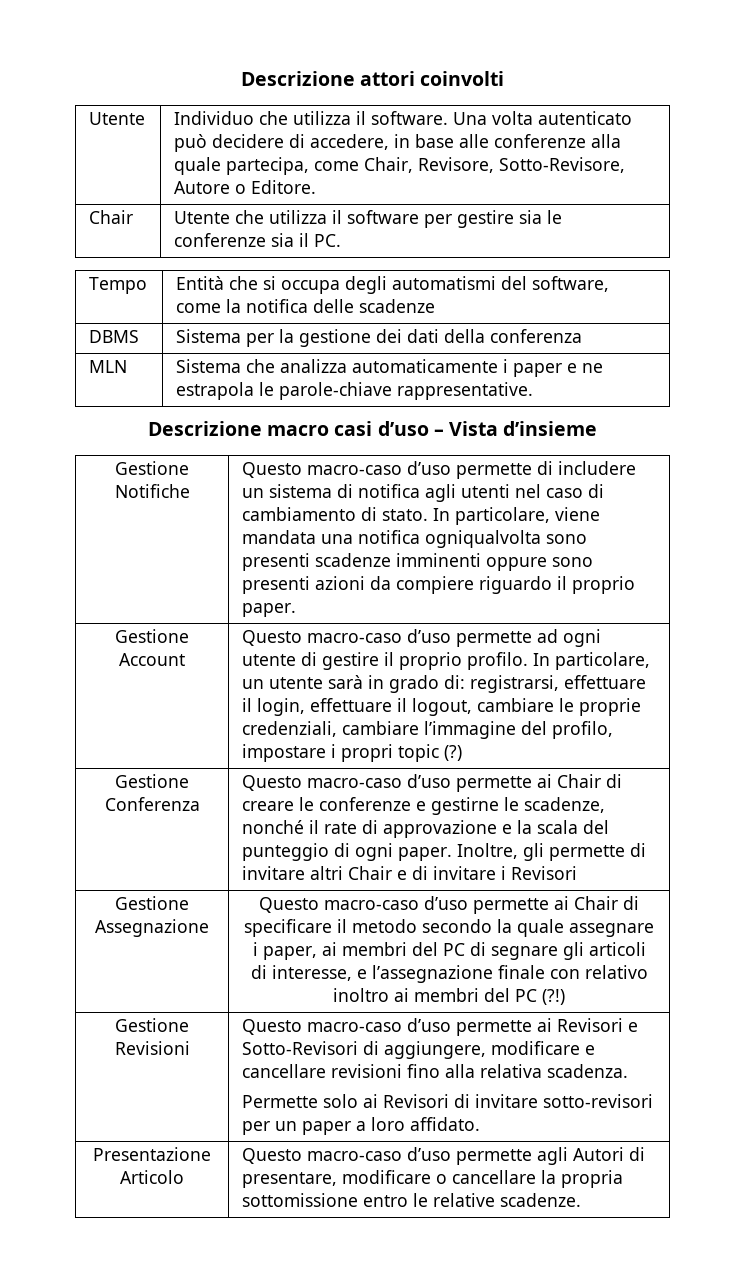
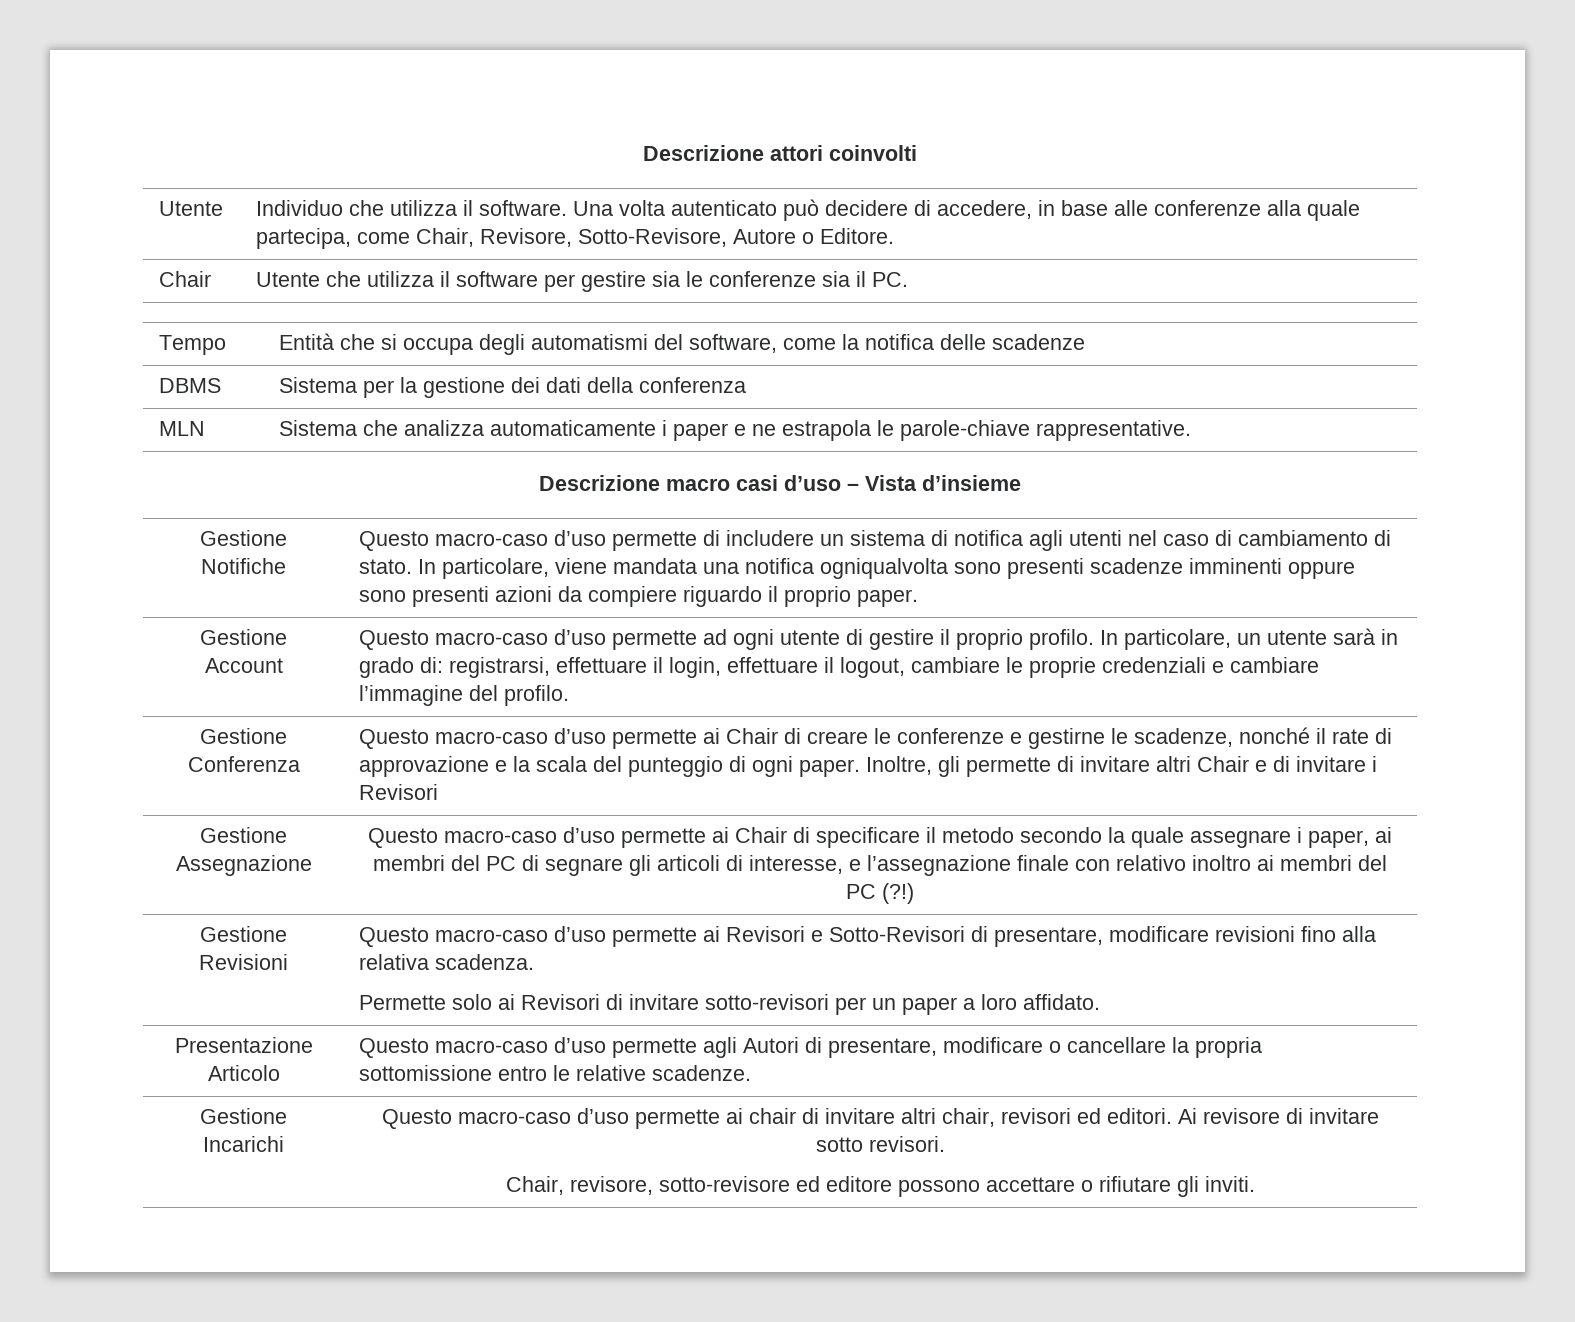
- In particolare, un utente sarà in grado di: registrarsi, effettuare il login, effettuare il logout, cambiare le proprie credenziali, cambiare l’immagine del profilo, impostare i propri topic (?)
+ In particolare, un utente sarà in grado di: registrarsi, effettuare il login, effettuare il logout, cambiare le proprie credenziali e cambiare l’immagine del profilo.
- Gestione Revisioni | Questo macro-caso d’uso permette ai Revisori e Sotto-Revisori di aggiungere, modificare e cancellare revisioni fino alla relativa scadenza.
+ Gestione Revisioni | Questo macro-caso d’uso permette ai Revisori e Sotto-Revisori di presentare, modificare revisioni fino alla relativa scadenza.
+ Gestione Incarichi | Questo macro-caso d’uso permette ai chair di invitare altri chair, revisori ed editori. Ai revisore di invitare sotto revisori.
+ Chair, revisore, sotto-revisore ed editore possono accettare o rifiutare gli inviti.

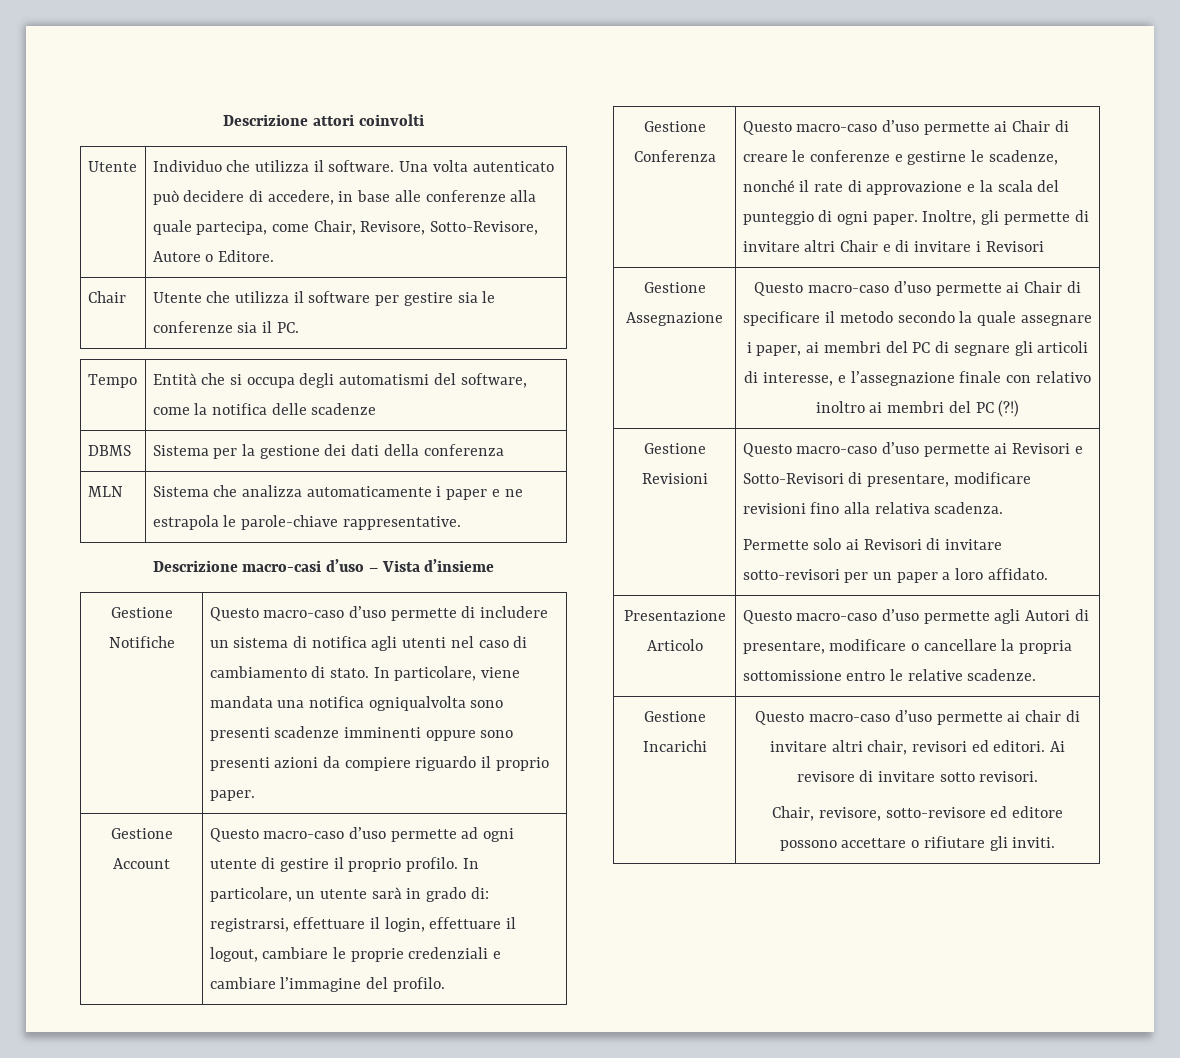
- Descrizione macro casi d’uso – Vista d’insieme
+ Descrizione macro-casi d’uso – Vista d’insieme

